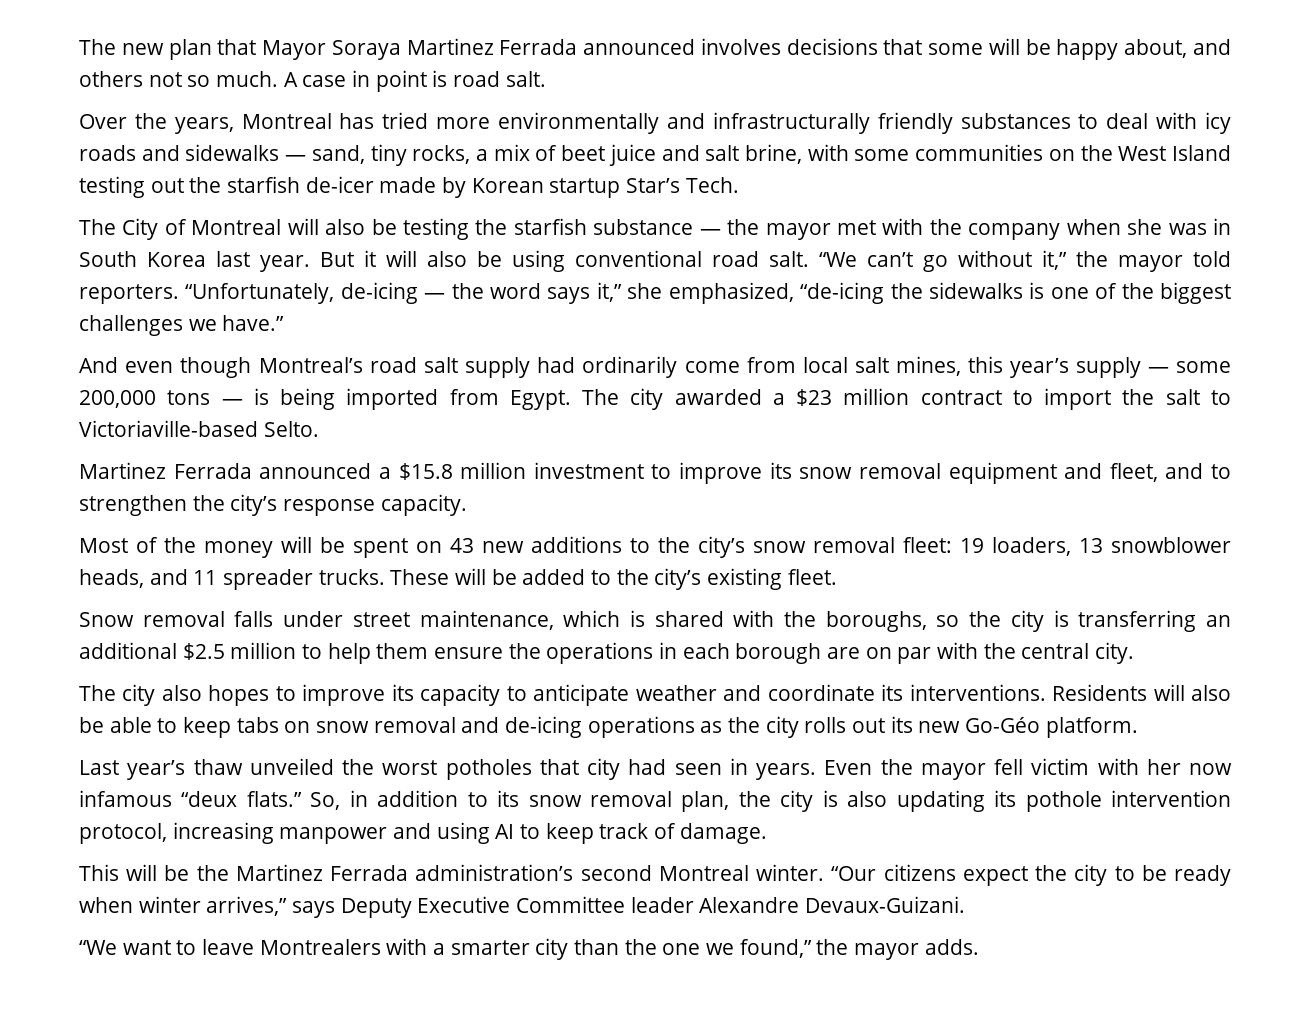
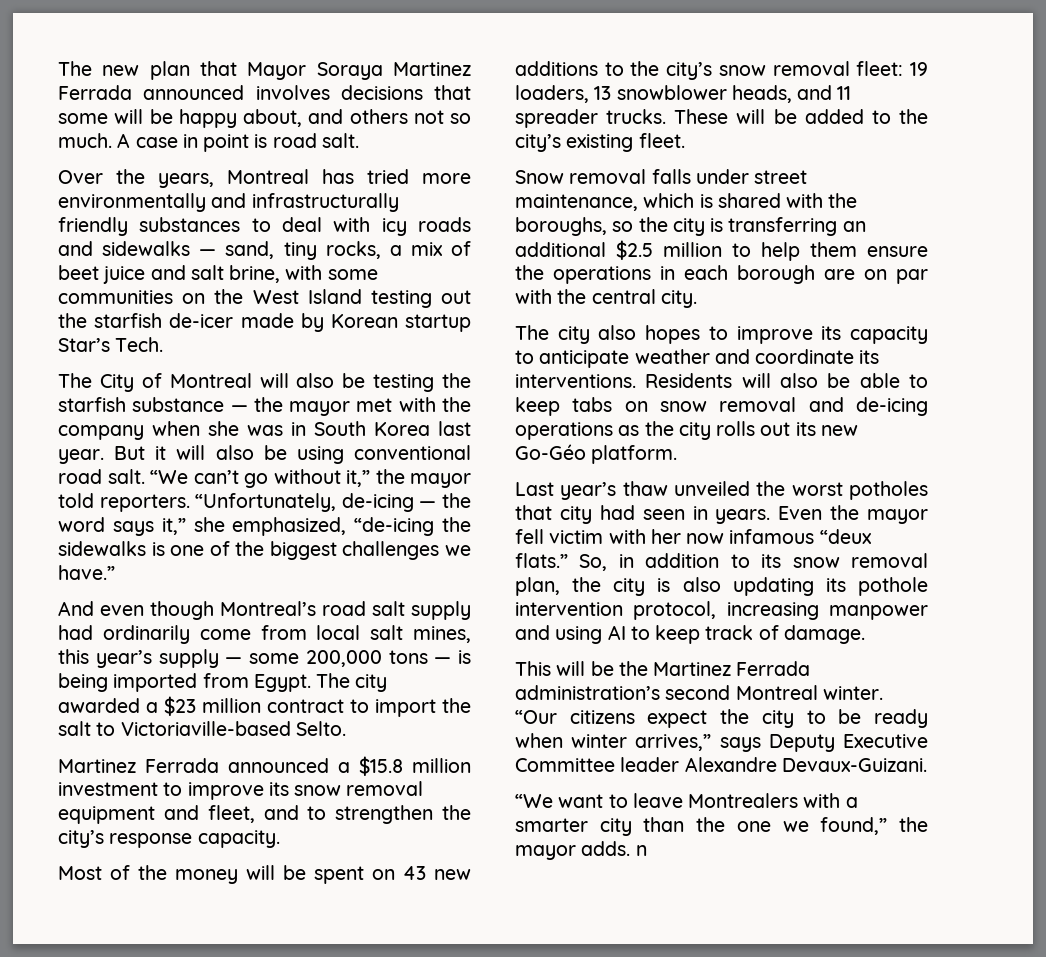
- “We want to leave Montrealers with a smarter city than the one we found,” the mayor adds.
+ “We want to leave Montrealers with a smarter city than the one we found,” the mayor adds. n

